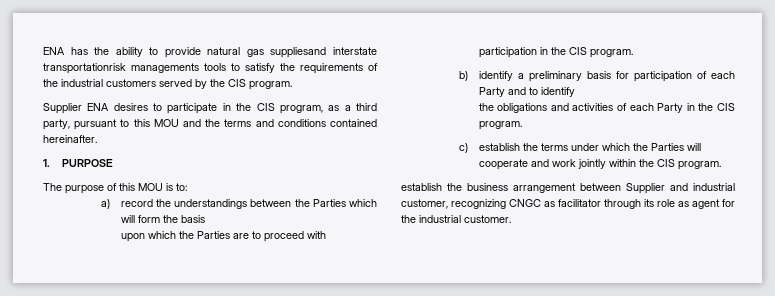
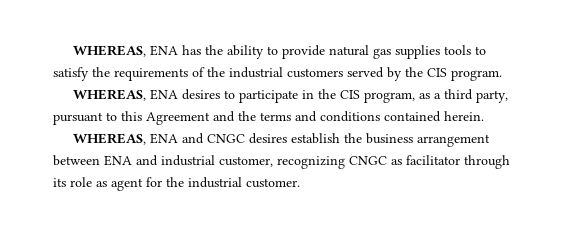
- ENA has the ability to provide natural gas suppliesand interstate transportationrisk managements tools to satisfy the requirements of the industrial customers served by the CIS program.
+ WHEREAS, ENA has the ability to provide natural gas supplies tools to satisfy the requirements of the industrial customers served by the CIS program.
- Supplier ENA desires to participate in the CIS program, as a third party, pursuant to this MOU and the terms and conditions contained hereinafter.
- 1. PURPOSE
- The purpose of this MOU is to:
- a) record the understandings between the Parties which will form the basis
- upon which the Parties are to proceed with participation in the CIS program.
- b) identify a preliminary basis for participation of each Party and to identify
- the obligations and activities of each Party in the CIS program.
- c) establish the terms under which the Parties will cooperate and work jointly within the CIS program.
- establish the business arrangement between Supplier and industrial customer, recognizing CNGC as facilitator through its role as agent for the industrial customer.
+ WHEREAS, ENA desires to participate in the CIS program, as a third party, pursuant to this Agreement and the terms and conditions contained herein.
+ WHEREAS, ENA and CNGC desires establish the business arrangement between ENA and industrial customer, recognizing CNGC as facilitator through its role as agent for the industrial customer.

